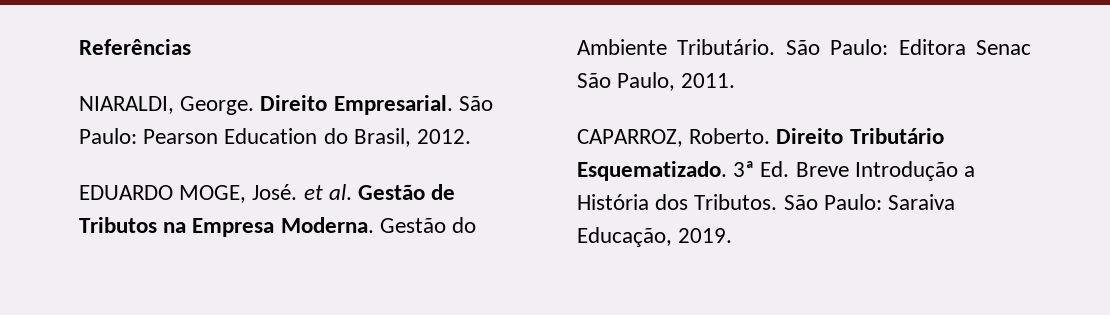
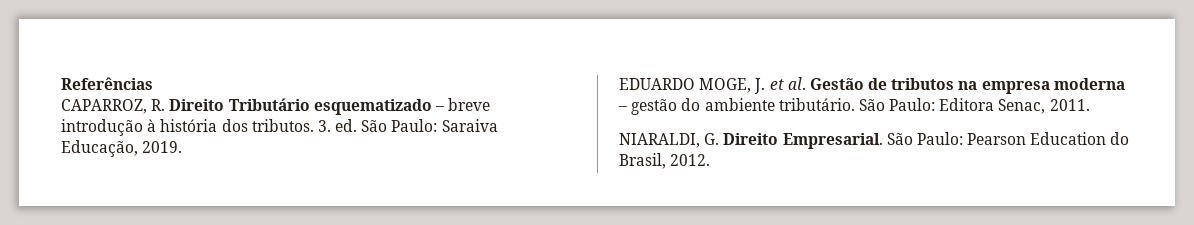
+ CAPARROZ, R. Direito Tributário esquematizado – breve introdução à história dos tributos. 3. ed. São Paulo: Saraiva Educação, 2019.
+ EDUARDO MOGE, J. et al. Gestão de tributos na empresa moderna – gestão do ambiente tributário. São Paulo: Editora Senac, 2011.
- NIARALDI, George. Direito Empresarial.
+ NIARALDI, G. Direito Empresarial.
- EDUARDO MOGE, José. et al. Gestão de Tributos na Empresa Moderna. Gestão do Ambiente Tributário. São Paulo: Editora Senac São Paulo, 2011.
- CAPARROZ, Roberto. Direito Tributário Esquematizado. 3ª Ed. Breve Introdução a História dos Tributos. São Paulo: Saraiva Educação, 2019.

